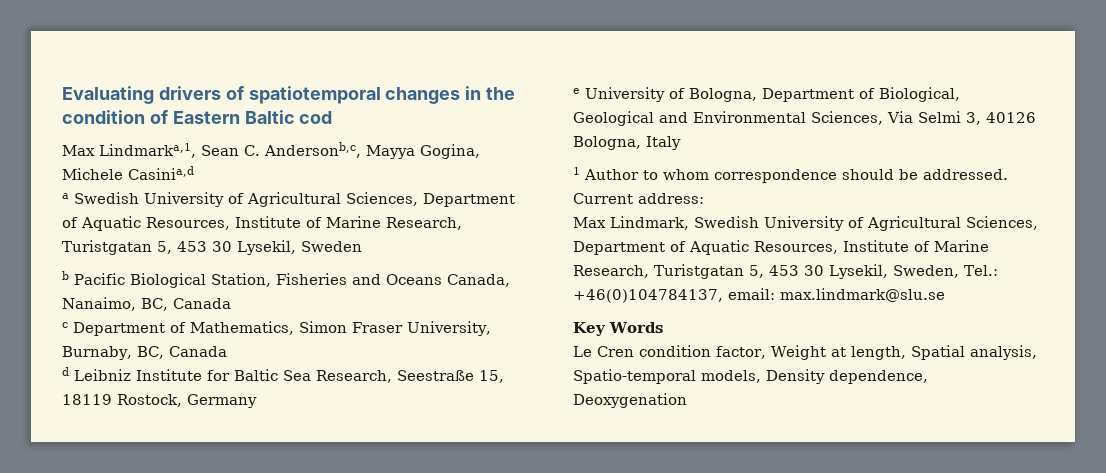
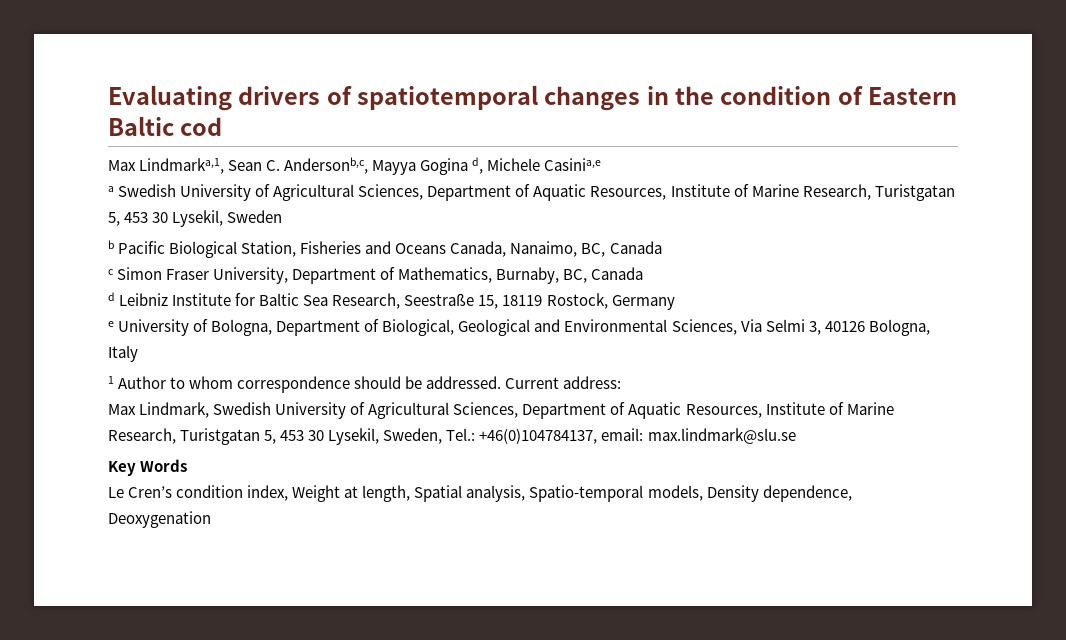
- Max Lindmarka,1, Sean C. Andersonb,c, Mayya Gogina, Michele Casinia,d
+ Max Lindmarka,1, Sean C. Andersonb,c, Mayya Gogina d, Michele Casinia,e
- c Department of Mathematics, Simon Fraser University, Burnaby, BC, Canada
+ c Simon Fraser University, Department of Mathematics, Burnaby, BC, Canada
- Le Cren condition factor, Weight at length, Spatial analysis, Spatio-temporal models, Density dependence, Deoxygenation
+ Le Cren’s condition index, Weight at length, Spatial analysis, Spatio-temporal models, Density dependence, Deoxygenation

